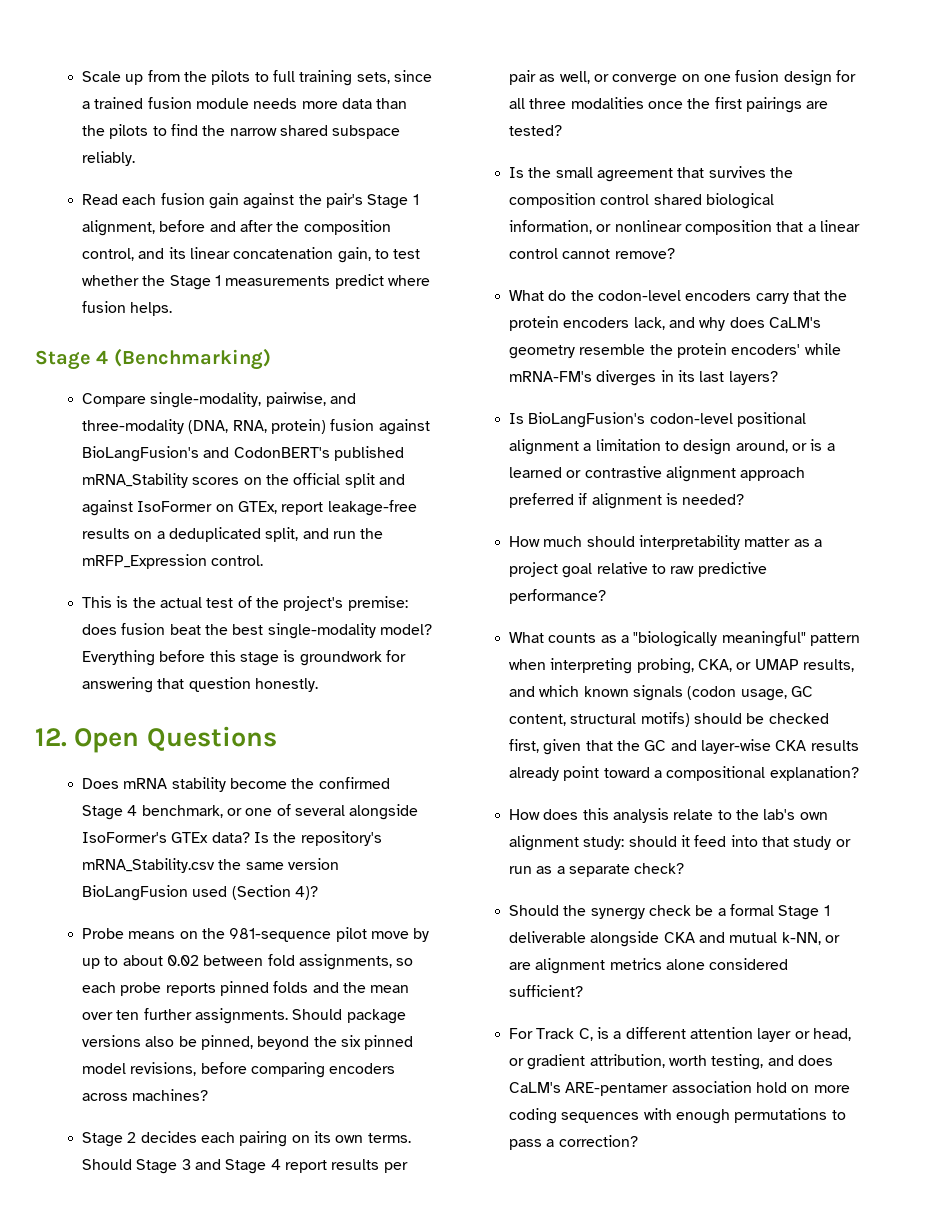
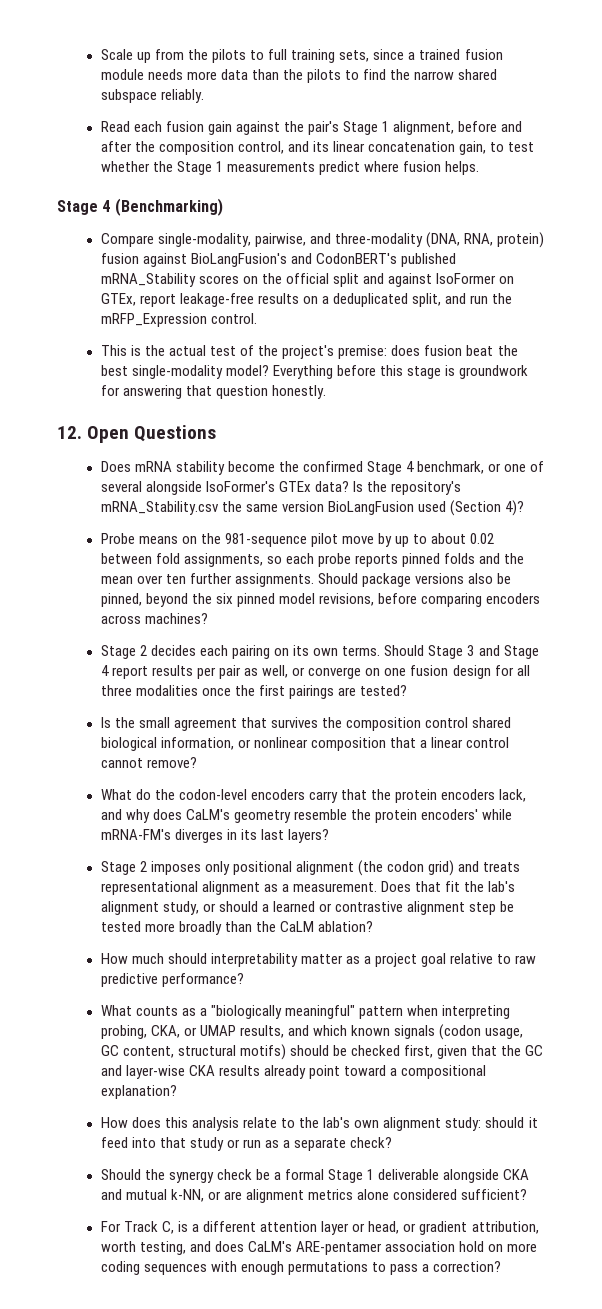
- Is BioLangFusion's codon-level positional alignment a limitation to design around, or is a learned or contrastive alignment approach preferred if alignment is needed?
+ Stage 2 imposes only positional alignment (the codon grid) and treats representational alignment as a measurement. Does that fit the lab's alignment study, or should a learned or contrastive alignment step be tested more broadly than the CaLM ablation?

